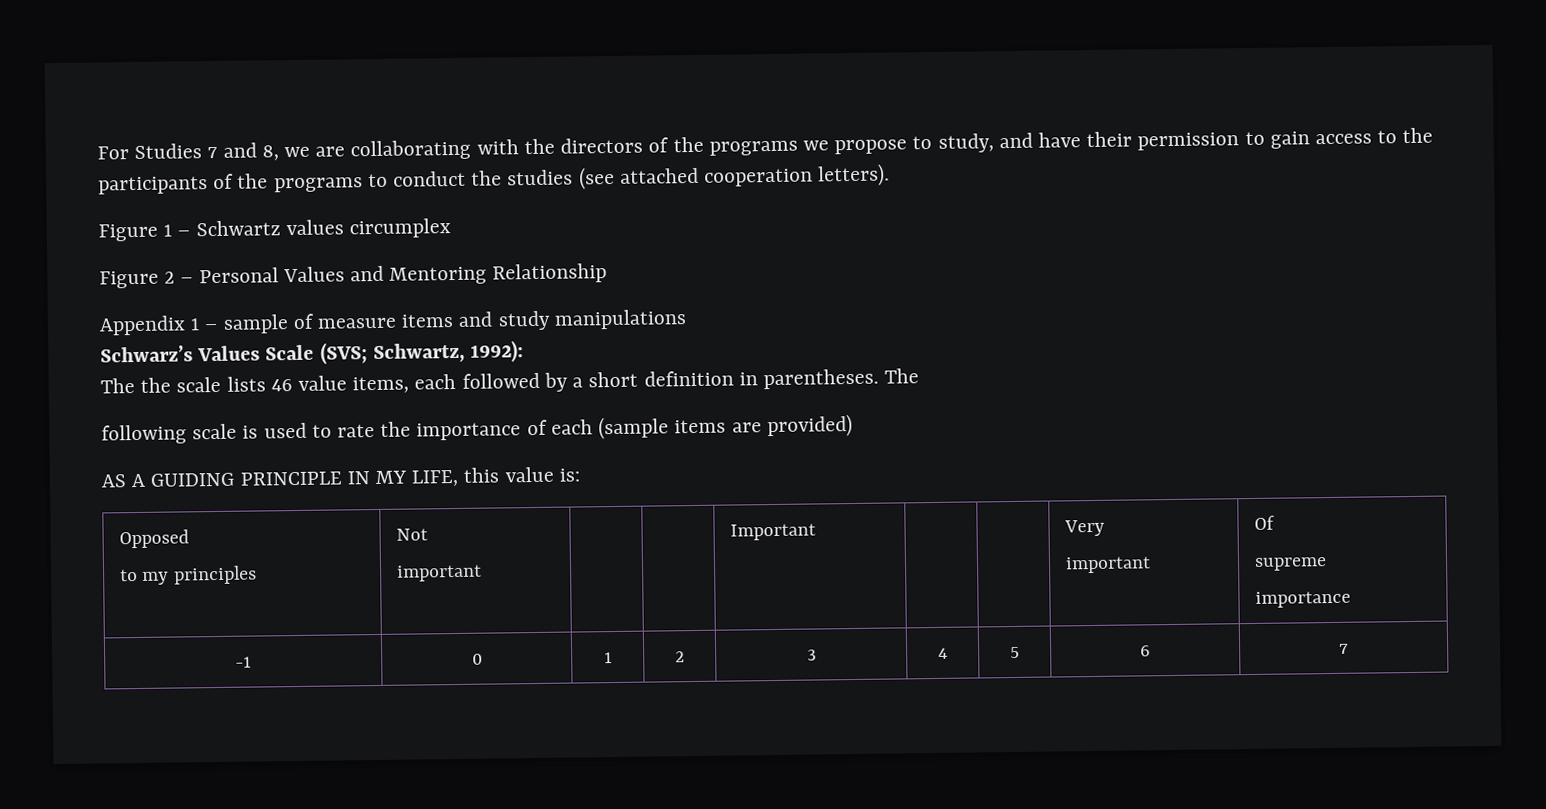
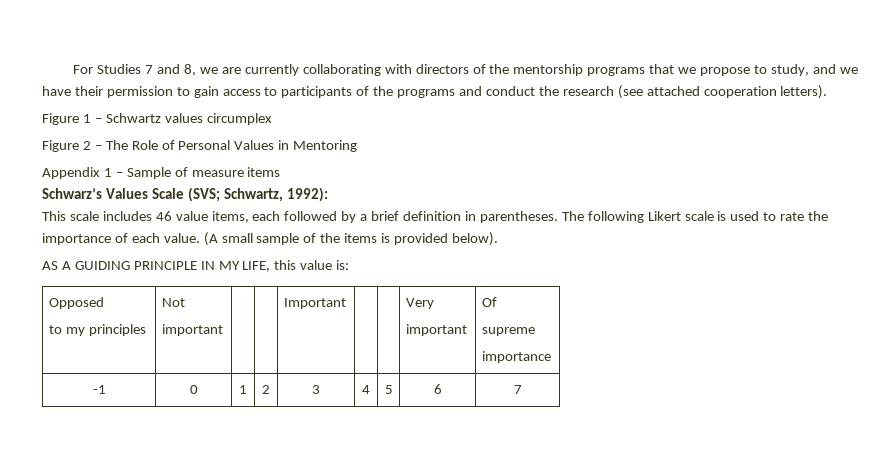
- For Studies 7 and 8, we are collaborating with the directors of the programs we propose to study, and have their permission to gain access to the participants of the programs to conduct the studies (see attached cooperation letters).
+ For Studies 7 and 8, we are currently collaborating with directors of the mentorship programs that we propose to study, and we have their permission to gain access to participants of the programs and conduct the research (see attached cooperation letters).
- Figure 2 – Personal Values and Mentoring Relationship
+ Figure 2 – The Role of Personal Values in Mentoring
- Appendix 1 – sample of measure items and study manipulations
+ Appendix 1 – Sample of measure items
- The the scale lists 46 value items, each followed by a short definition in parentheses. The
- following scale is used to rate the importance of each (sample items are provided)
+ This scale includes 46 value items, each followed by a brief definition in parentheses. The following Likert scale is used to rate the importance of each value. (A small sample of the items is provided below).

